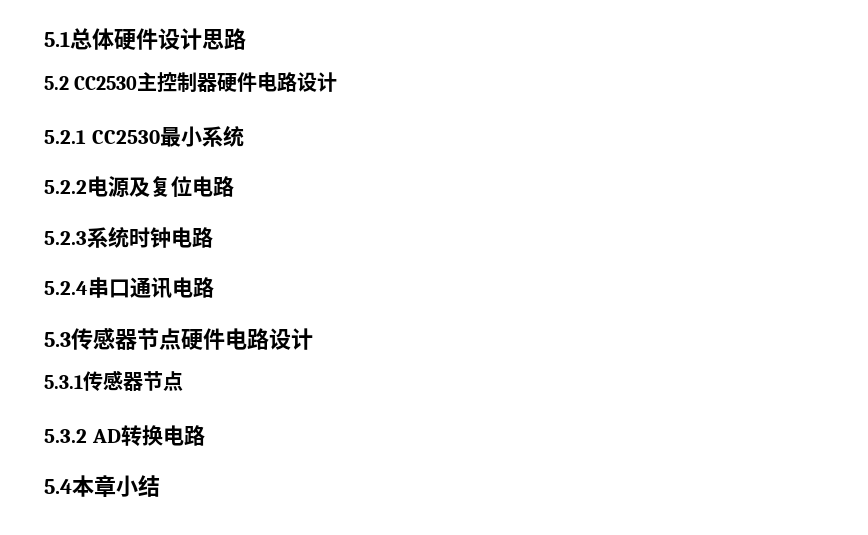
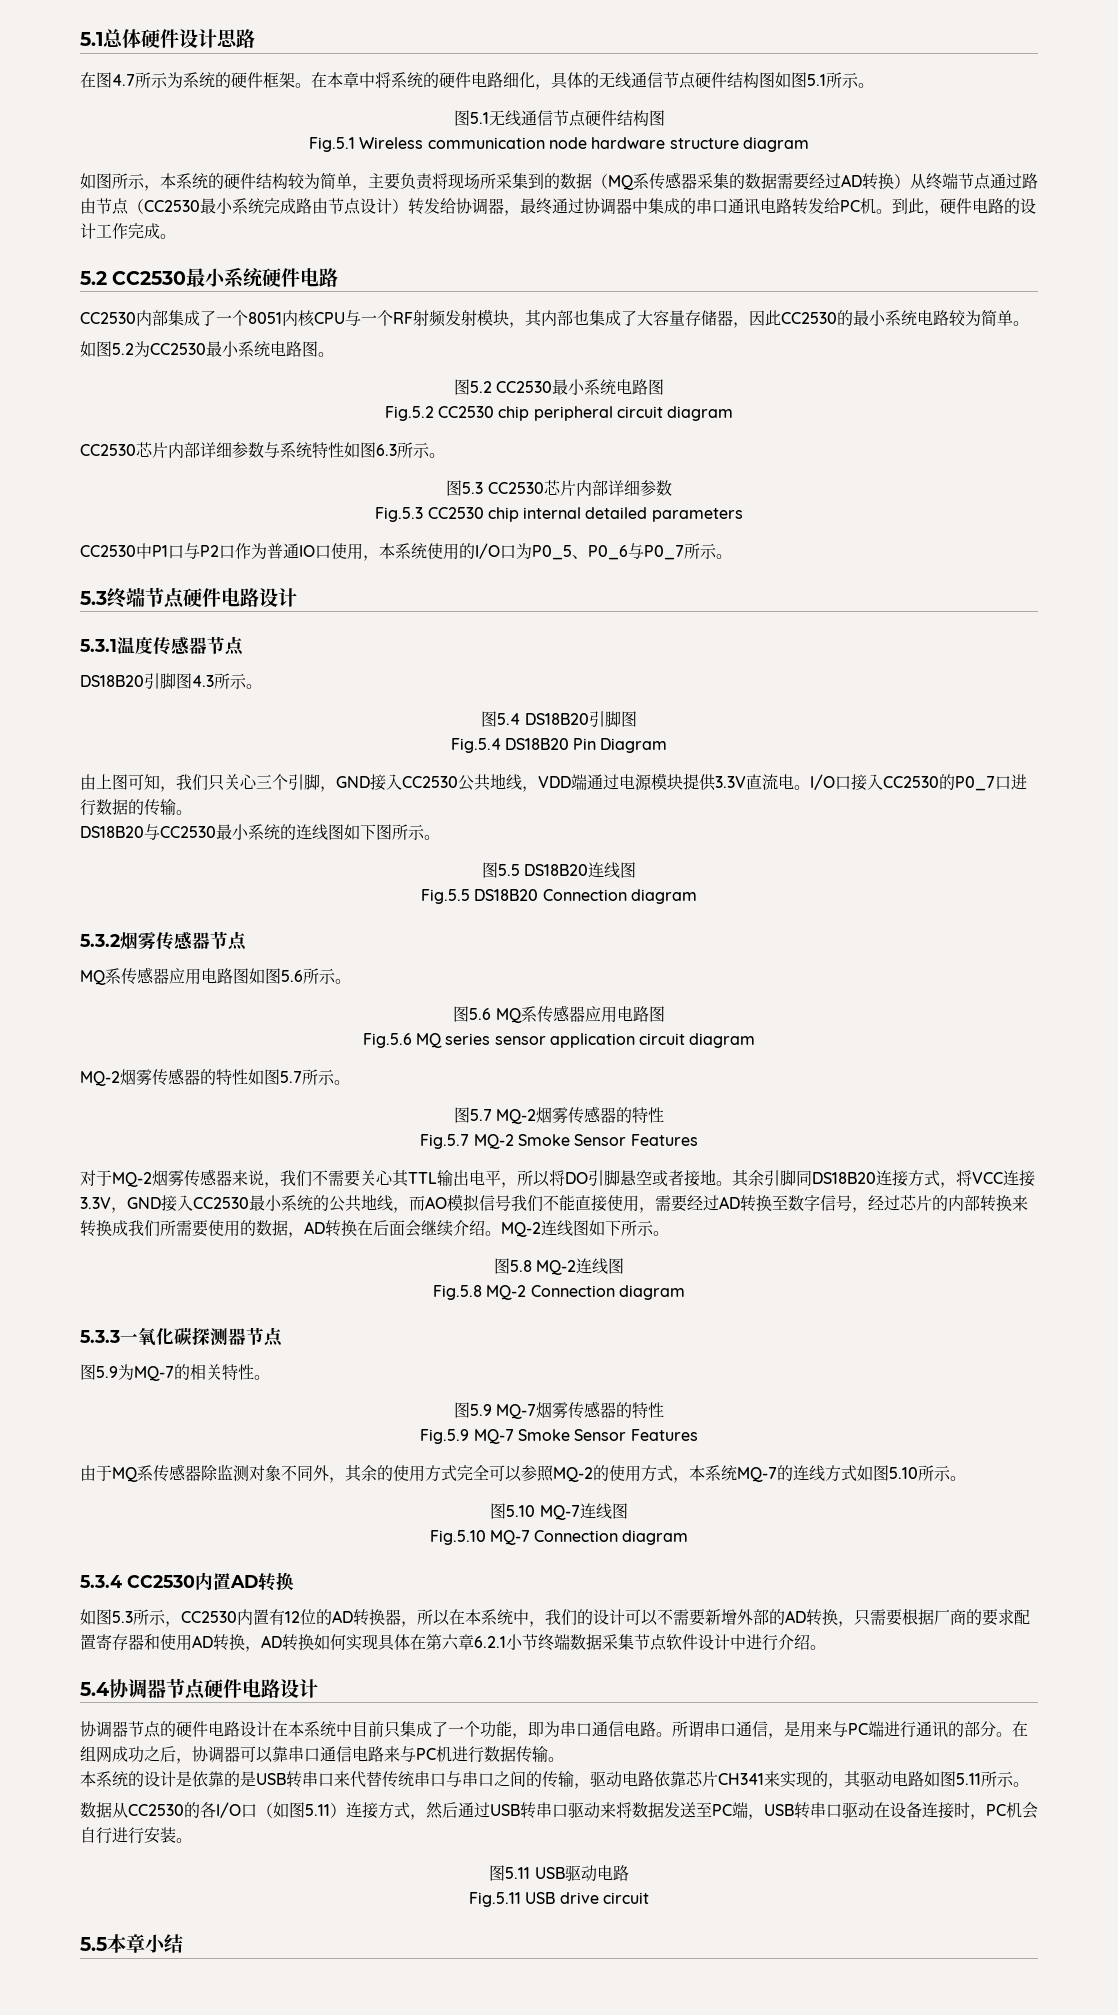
- 5.2 CC2530主控制器硬件电路设计
- 5.2.1 CC2530最小系统
- 5.2.2电源及复位电路
- 5.2.3系统时钟电路
- 5.2.4串口通讯电路
- 5.3传感器节点硬件电路设计
+ 在图4.7所示为系统的硬件框架。在本章中将系统的硬件电路细化，具体的无线通信节点硬件结构图如图5.1所示。
+ 图5.1无线通信节点硬件结构图
+ Fig.5.1 Wireless communication node hardware structure diagram
+ 如图所示，本系统的硬件结构较为简单，主要负责将现场所采集到的数据（MQ系传感器采集的数据需要经过AD转换）从终端节点通过路由节点（CC2530最小系统完成路由节点设计）转发给协调器，最终通过协调器中集成的串口通讯电路转发给PC机。到此，硬件电路的设计工作完成。
+ 5.2 CC2530最小系统硬件电路
+ CC2530内部集成了一个8051内核CPU与一个RF射频发射模块，其内部也集成了大容量存储器，因此CC2530的最小系统电路较为简单。
+ 如图5.2为CC2530最小系统电路图。
+ 图5.2 CC2530最小系统电路图
+ Fig.5.2 CC2530 chip peripheral circuit diagram
+ CC2530芯片内部详细参数与系统特性如图6.3所示。
+ 图5.3 CC2530芯片内部详细参数
+ Fig.5.3 CC2530 chip internal detailed parameters
+ CC2530中P1口与P2口作为普通IO口使用，本系统使用的I/O口为P0_5、P0_6与P0_7所示。
+ 5.3终端节点硬件电路设计
+ 5.3.1温度传感器节点
+ DS18B20引脚图4.3所示。
+ 图5.4 DS18B20引脚图
+ Fig.5.4 DS18B20 Pin Diagram
+ 由上图可知，我们只关心三个引脚，GND接入CC2530公共地线，VDD端通过电源模块提供3.3V直流电。I/O口接入CC2530的P0_7口进行数据的传输。
+ DS18B20与CC2530最小系统的连线图如下图所示。
+ 图5.5 DS18B20连线图
+ Fig.5.5 DS18B20 Connection diagram
+ 5.3.2烟雾传感器节点
+ MQ系传感器应用电路图如图5.6所示。
+ 图5.6 MQ系传感器应用电路图
+ Fig.5.6 MQ series sensor application circuit diagram
+ MQ-2烟雾传感器的特性如图5.7所示。
+ 图5.7 MQ-2烟雾传感器的特性
+ Fig.5.7 MQ-2 Smoke Sensor Features
+ 对于MQ-2烟雾传感器来说，我们不需要关心其TTL输出电平，所以将DO引脚悬空或者接地。其余引脚同DS18B20连接方式，将VCC连接3.3V，GND接入CC2530最小系统的公共地线，而AO模拟信号我们不能直接使用，需要经过AD转换至数字信号，经过芯片的内部转换来转换成我们所需要使用的数据，AD转换在后面会继续介绍。MQ-2连线图如下所示。
+ 图5.8 MQ-2连线图
+ Fig.5.8 MQ-2 Connection diagram
+ 5.3.3一氧化碳探测器节点
+ 图5.9为MQ-7的相关特性。
+ 图5.9 MQ-7烟雾传感器的特性
+ Fig.5.9 MQ-7 Smoke Sensor Features
+ 由于MQ系传感器除监测对象不同外，其余的使用方式完全可以参照MQ-2的使用方式，本系统MQ-7的连线方式如图5.10所示。
+ 图5.10 MQ-7连线图
+ Fig.5.10 MQ-7 Connection diagram
+ 5.3.4 CC2530内置AD转换
+ 如图5.3所示，CC2530内置有12位的AD转换器，所以在本系统中，我们的设计可以不需要新增外部的AD转换，只需要根据厂商的要求配置寄存器和使用AD转换，AD转换如何实现具体在第六章6.2.1小节终端数据采集节点软件设计中进行介绍。
+ 5.4协调器节点硬件电路设计
- 5.3.1传感器节点
- 5.3.2 AD转换电路
- 5.4本章小结
+ 协调器节点的硬件电路设计在本系统中目前只集成了一个功能，即为串口通信电路。所谓串口通信，是用来与PC端进行通讯的部分。在组网成功之后，协调器可以靠串口通信电路来与PC机进行数据传输。
+ 本系统的设计是依靠的是USB转串口来代替传统串口与串口之间的传输，驱动电路依靠芯片CH341来实现的，其驱动电路如图5.11所示。
+ 数据从CC2530的各I/O口（如图5.11）连接方式，然后通过USB转串口驱动来将数据发送至PC端，USB转串口驱动在设备连接时，PC机会自行进行安装。
+ 图5.11 USB驱动电路
+ Fig.5.11 USB drive circuit
+ 5.5本章小结

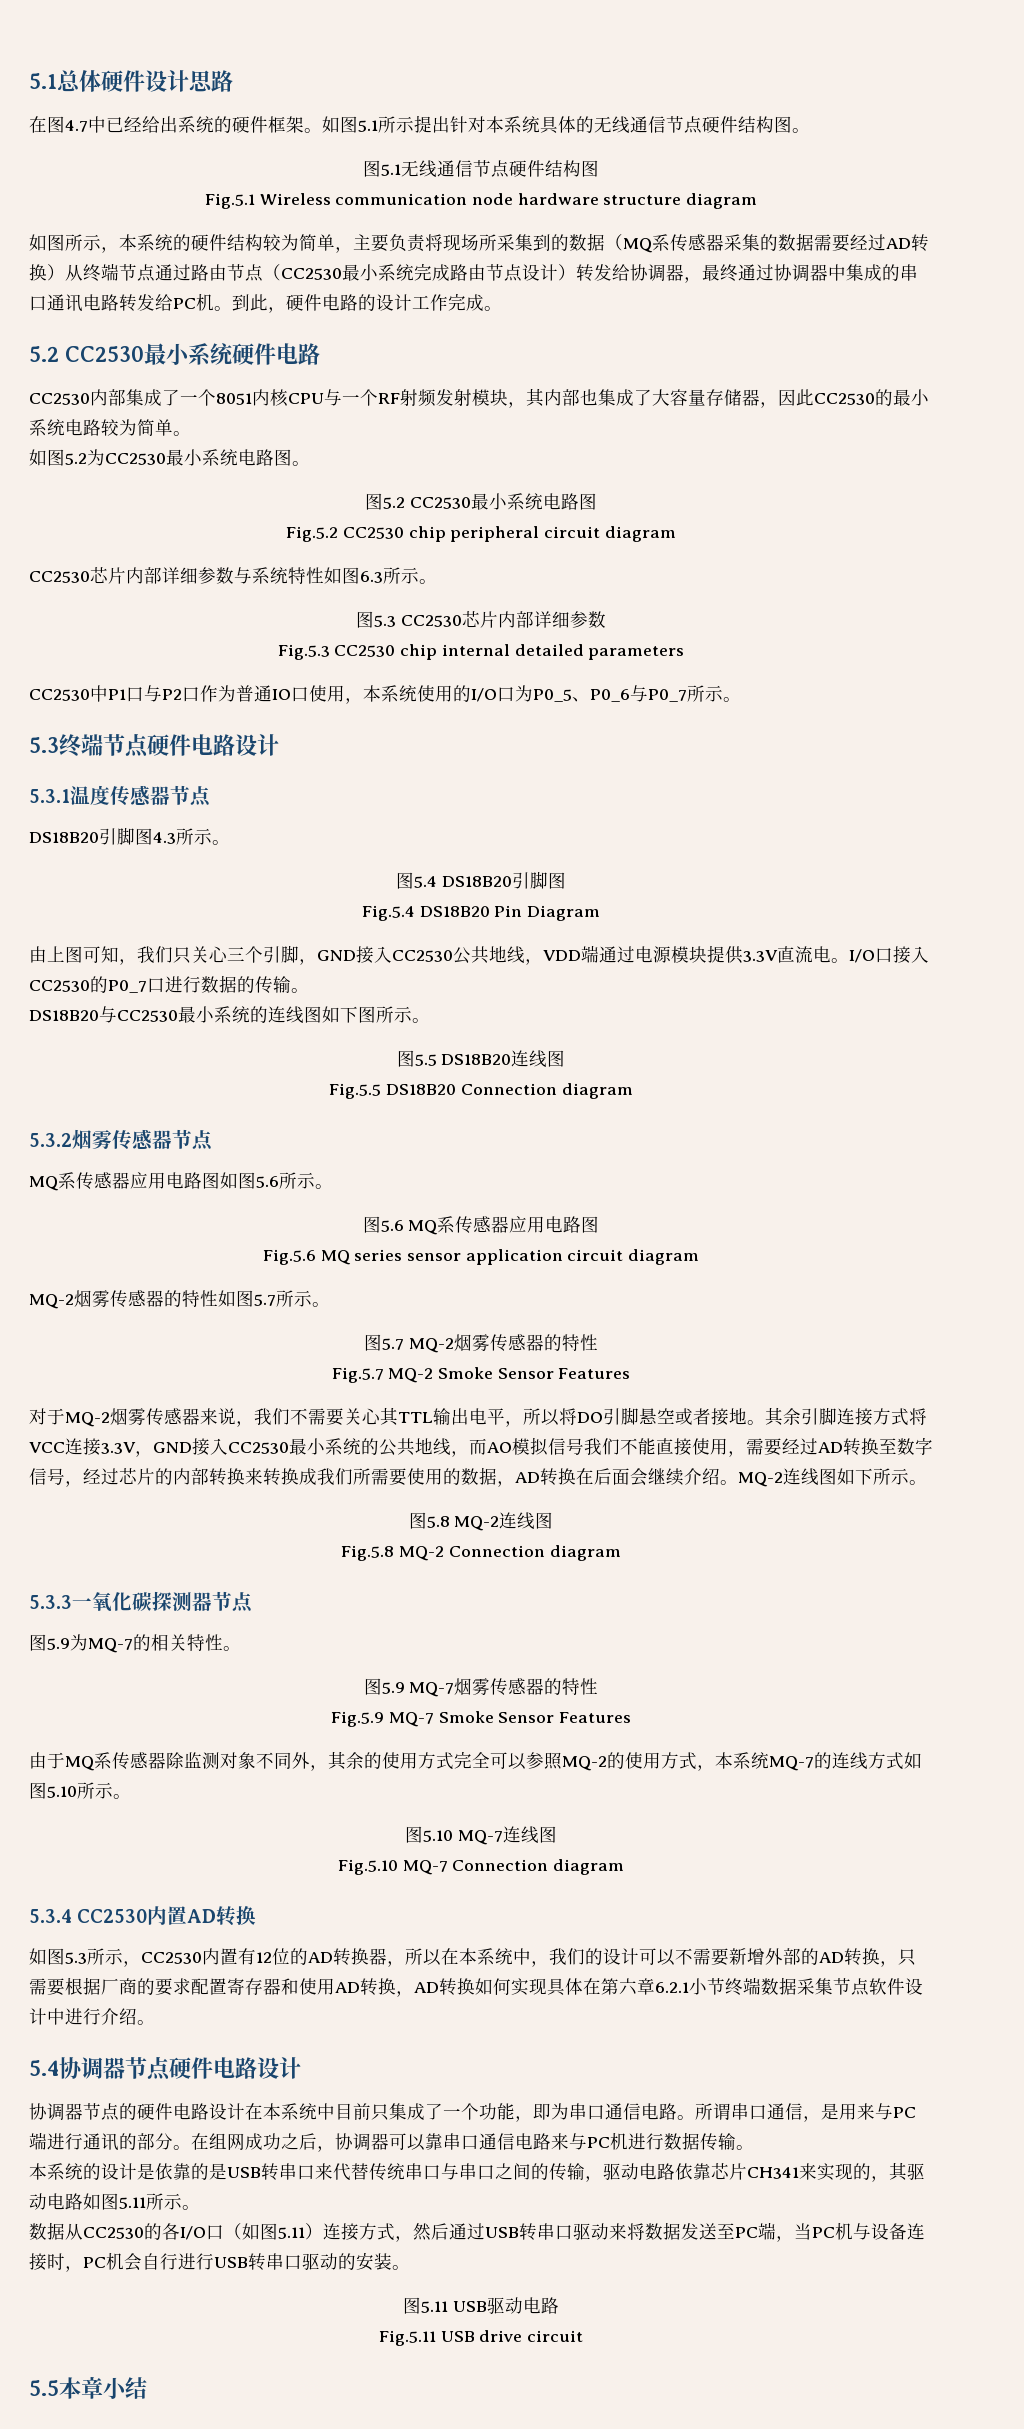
- 在图4.7所示为系统的硬件框架。
+ 在图4.7中已经给出系统的硬件框架。
- 在本章中将系统的硬件电路细化，具体的无线通信节点硬件结构图如图5.1所示。
+ 如图5.1所示提出针对本系统具体的无线通信节点硬件结构图。
- 其余引脚同DS18B20连接方式，将VCC连接3.3V，GND接入CC2530最小系统的公共地线，而AO模拟信号我们不能直接使用，需要经过AD转换至数字信号，经过芯片的内部转换来转换成我们所需要使用的数据，AD转换在后面会继续介绍。
+ 其余引脚连接方式将VCC连接3.3V，GND接入CC2530最小系统的公共地线，而AO模拟信号我们不能直接使用，需要经过AD转换至数字信号，经过芯片的内部转换来转换成我们所需要使用的数据，AD转换在后面会继续介绍。
- 数据从CC2530的各I/O口（如图5.11）连接方式，然后通过USB转串口驱动来将数据发送至PC端，USB转串口驱动在设备连接时，PC机会自行进行安装。
+ 数据从CC2530的各I/O口（如图5.11）连接方式，然后通过USB转串口驱动来将数据发送至PC端，当PC机与设备连接时，PC机会自行进行USB转串口驱动的安装。

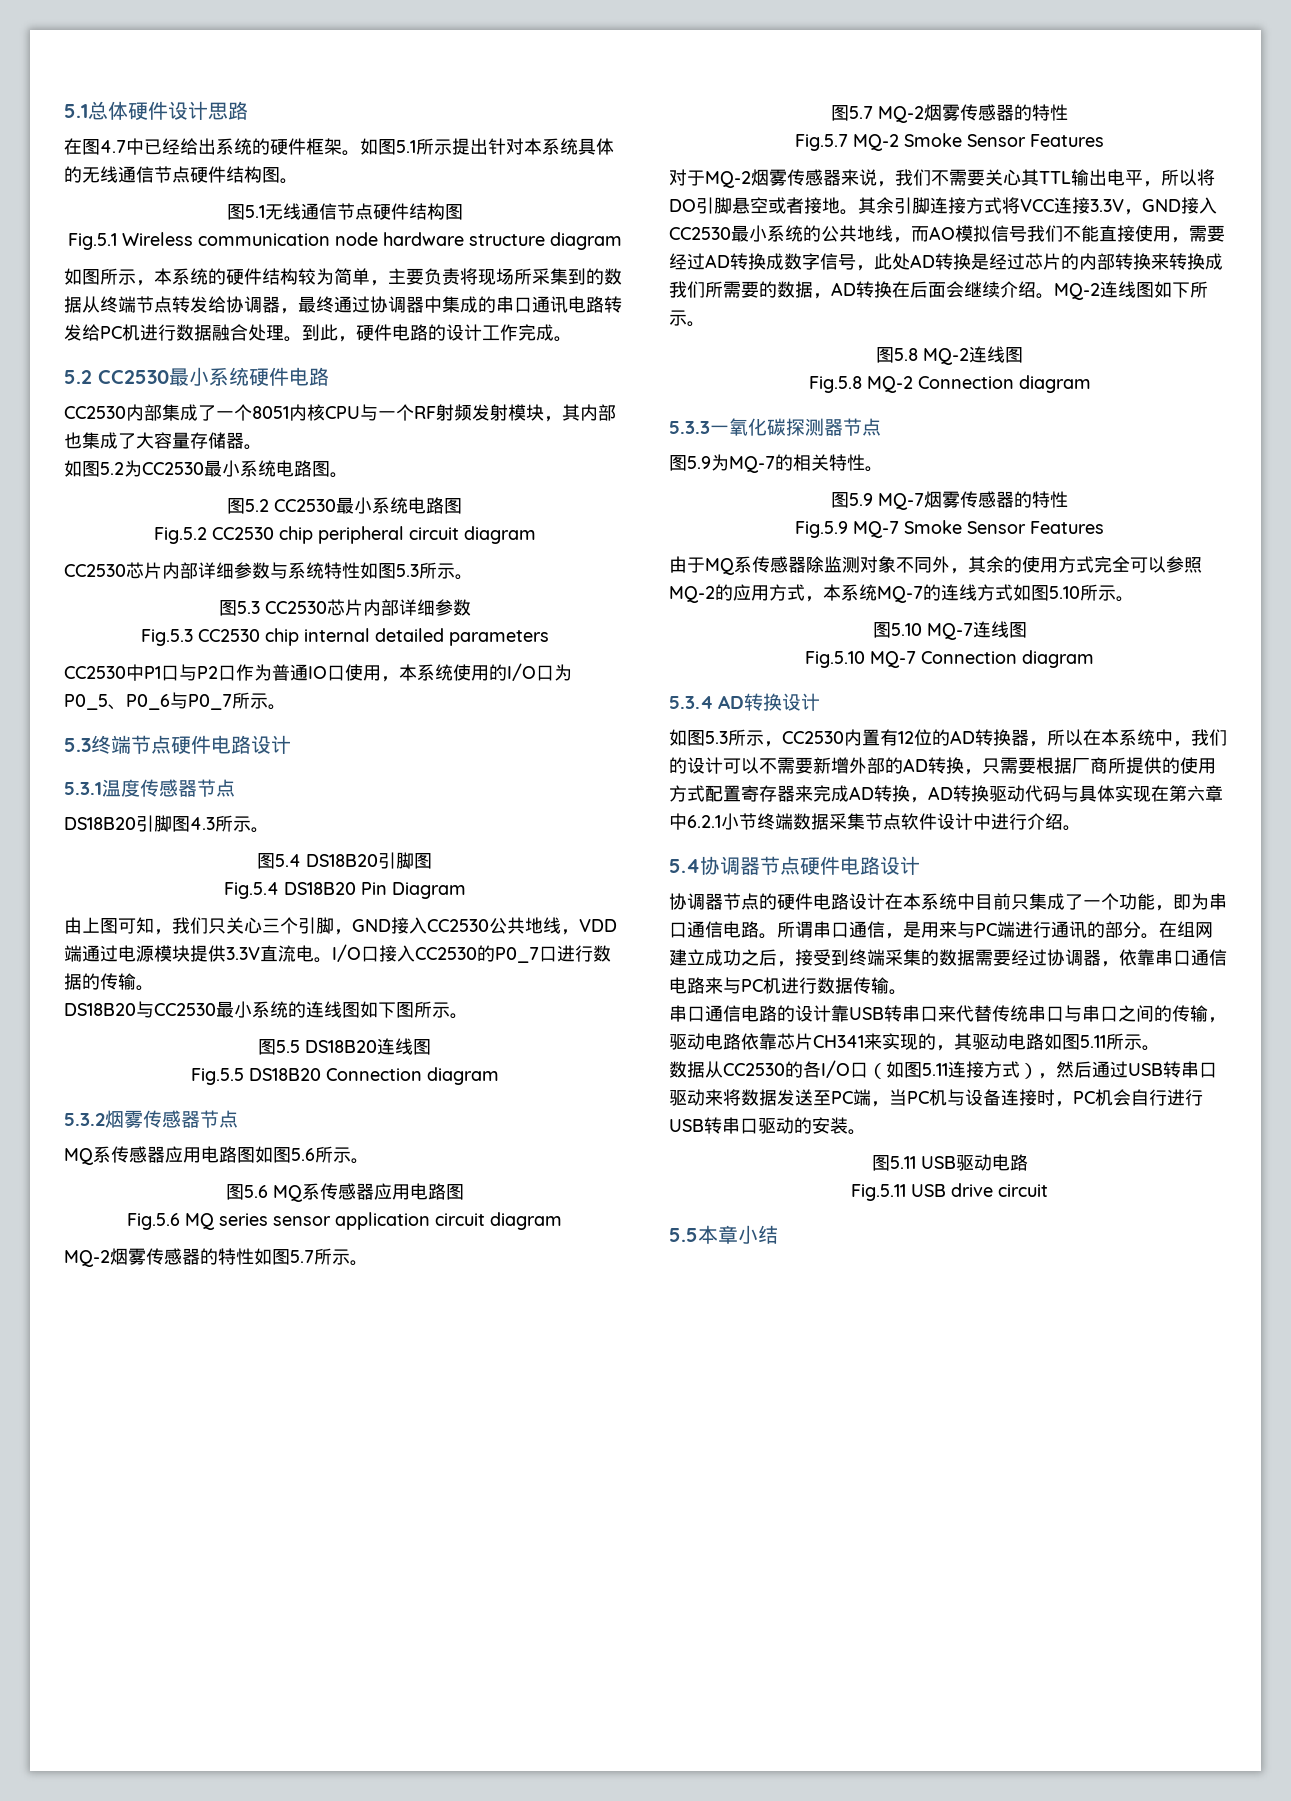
- 如图所示，本系统的硬件结构较为简单，主要负责将现场所采集到的数据（MQ系传感器采集的数据需要经过AD转换）从终端节点通过路由节点（CC2530最小系统完成路由节点设计）转发给协调器，最终通过协调器中集成的串口通讯电路转发给PC机。
+ 如图所示，本系统的硬件结构较为简单，主要负责将现场所采集到的数据从终端节点转发给协调器，最终通过协调器中集成的串口通讯电路转发给PC机进行数据融合处理。
- CC2530内部集成了一个8051内核CPU与一个RF射频发射模块，其内部也集成了大容量存储器，因此CC2530的最小系统电路较为简单。
+ CC2530内部集成了一个8051内核CPU与一个RF射频发射模块，其内部也集成了大容量存储器。
- CC2530芯片内部详细参数与系统特性如图6.3所示。
+ CC2530芯片内部详细参数与系统特性如图5.3所示。
- 其余引脚连接方式将VCC连接3.3V，GND接入CC2530最小系统的公共地线，而AO模拟信号我们不能直接使用，需要经过AD转换至数字信号，经过芯片的内部转换来转换成我们所需要使用的数据，AD转换在后面会继续介绍。
+ 其余引脚连接方式将VCC连接3.3V，GND接入CC2530最小系统的公共地线，而AO模拟信号我们不能直接使用，需要经过AD转换成数字信号，此处AD转换是经过芯片的内部转换来转换成我们所需要的数据，AD转换在后面会继续介绍。
- 由于MQ系传感器除监测对象不同外，其余的使用方式完全可以参照MQ-2的使用方式，本系统MQ-7的连线方式如图5.10所示。
+ 由于MQ系传感器除监测对象不同外，其余的使用方式完全可以参照MQ-2的应用方式，本系统MQ-7的连线方式如图5.10所示。
- 5.3.4 CC2530内置AD转换
+ 5.3.4 AD转换设计
- 如图5.3所示，CC2530内置有12位的AD转换器，所以在本系统中，我们的设计可以不需要新增外部的AD转换，只需要根据厂商的要求配置寄存器和使用AD转换，AD转换如何实现具体在第六章6.2.1小节终端数据采集节点软件设计中进行介绍。
+ 如图5.3所示，CC2530内置有12位的AD转换器，所以在本系统中，我们的设计可以不需要新增外部的AD转换，只需要根据厂商所提供的使用方式配置寄存器来完成AD转换，AD转换驱动代码与具体实现在第六章中6.2.1小节终端数据采集节点软件设计中进行介绍。
- 在组网成功之后，协调器可以靠串口通信电路来与PC机进行数据传输。
+ 在组网建立成功之后，接受到终端采集的数据需要经过协调器，依靠串口通信电路来与PC机进行数据传输。
- 本系统的设计是依靠的是USB转串口来代替传统串口与串口之间的传输，驱动电路依靠芯片CH341来实现的，其驱动电路如图5.11所示。
+ 串口通信电路的设计靠USB转串口来代替传统串口与串口之间的传输，驱动电路依靠芯片CH341来实现的，其驱动电路如图5.11所示。
- 数据从CC2530的各I/O口（如图5.11）连接方式，然后通过USB转串口驱动来将数据发送至PC端，当PC机与设备连接时，PC机会自行进行USB转串口驱动的安装。
+ 数据从CC2530的各I/O口（如图5.11连接方式），然后通过USB转串口驱动来将数据发送至PC端，当PC机与设备连接时，PC机会自行进行USB转串口驱动的安装。

